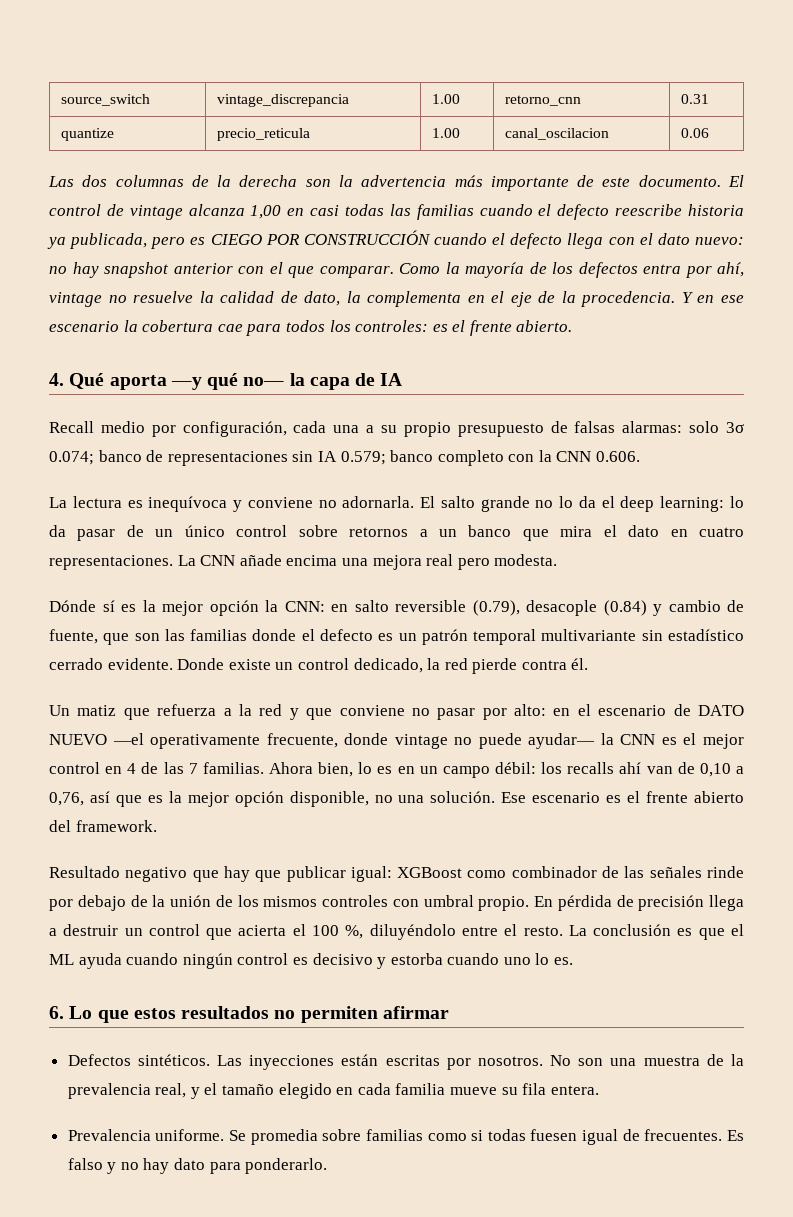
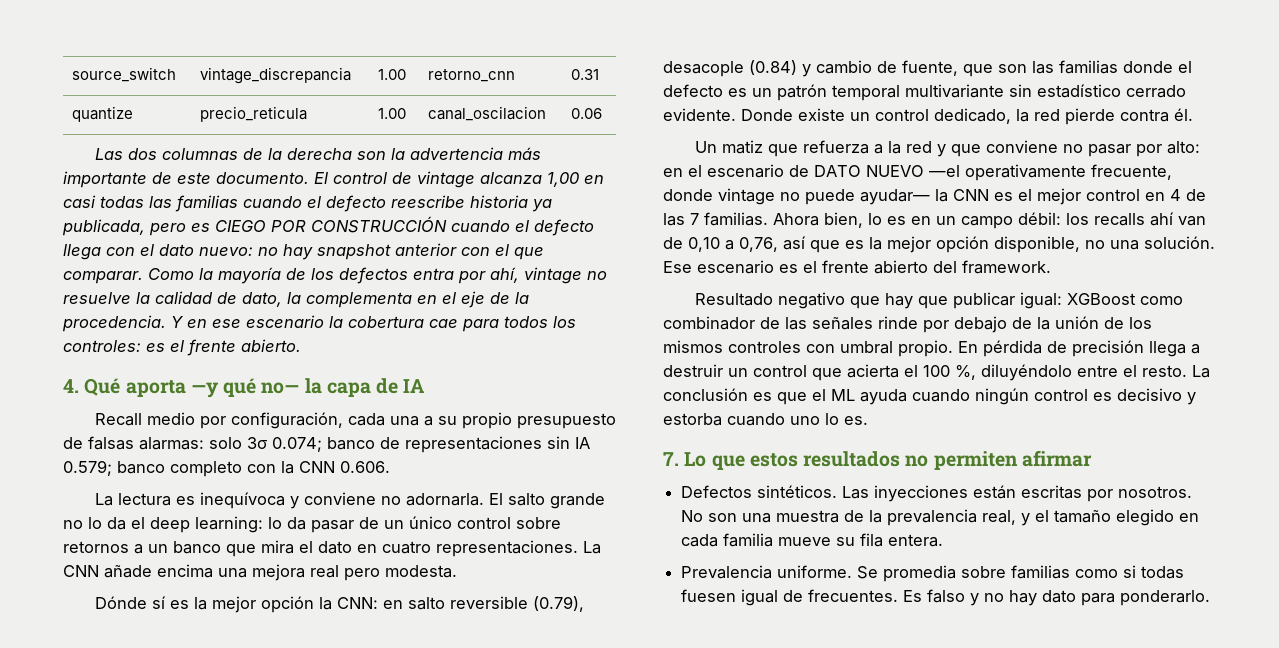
- 6. Lo que estos resultados no permiten afirmar
+ 7. Lo que estos resultados no permiten afirmar

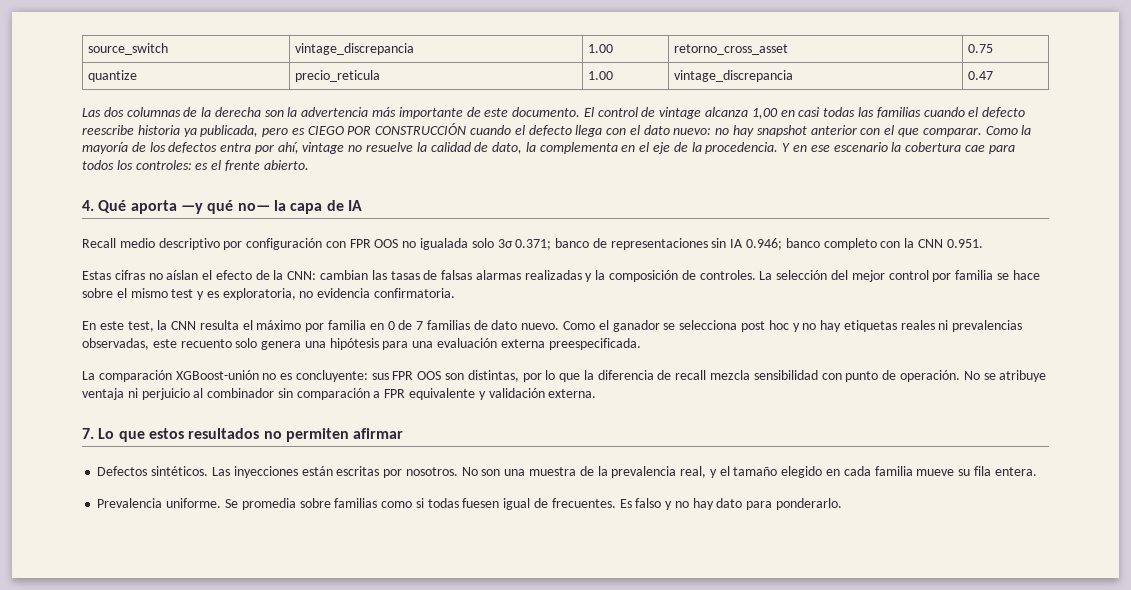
- source_switch | vintage_discrepancia | 1.00 | retorno_cnn | 0.31
+ source_switch | vintage_discrepancia | 1.00 | retorno_cross_asset | 0.75
- quantize | precio_reticula | 1.00 | canal_oscilacion | 0.06
+ quantize | precio_reticula | 1.00 | vintage_discrepancia | 0.47
- Recall medio por configuración, cada una a su propio presupuesto de falsas alarmas: solo 3σ 0.074; banco de representaciones sin IA 0.579; banco completo con la CNN 0.606.
- La lectura es inequívoca y conviene no adornarla. El salto grande no lo da el deep learning: lo da pasar de un único control sobre retornos a un banco que mira el dato en cuatro representaciones. La CNN añade encima una mejora real pero modesta.
- Dónde sí es la mejor opción la CNN: en salto reversible (0.79), desacople (0.84) y cambio de fuente, que son las familias donde el defecto es un patrón temporal multivariante sin estadístico cerrado evidente. Donde existe un control dedicado, la red pierde contra él.
- Un matiz que refuerza a la red y que conviene no pasar por alto: en el escenario de DATO NUEVO —el operativamente frecuente, donde vintage no puede ayudar— la CNN es el mejor control en 4 de las 7 familias. Ahora bien, lo es en un campo débil: los recalls ahí van de 0,10 a 0,76, así que es la mejor opción disponible, no una solución. Ese escenario es el frente abierto del framework.
- Resultado negativo que hay que publicar igual: XGBoost como combinador de las señales rinde por debajo de la unión de los mismos controles con umbral propio. En pérdida de precisión llega a destruir un control que acierta el 100 %, diluyéndolo entre el resto. La conclusión es que el ML ayuda cuando ningún control es decisivo y estorba cuando uno lo es.
+ Recall medio descriptivo por configuración con FPR OOS no igualada solo 3σ 0.371; banco de representaciones sin IA 0.946; banco completo con la CNN 0.951.
+ Estas cifras no aíslan el efecto de la CNN: cambian las tasas de falsas alarmas realizadas y la composición de controles. La selección del mejor control por familia se hace sobre el mismo test y es exploratoria, no evidencia confirmatoria.
+ En este test, la CNN resulta el máximo por familia en 0 de 7 familias de dato nuevo. Como el ganador se selecciona post hoc y no hay etiquetas reales ni prevalencias observadas, este recuento solo genera una hipótesis para una evaluación externa preespecificada.
+ La comparación XGBoost-unión no es concluyente: sus FPR OOS son distintas, por lo que la diferencia de recall mezcla sensibilidad con punto de operación. No se atribuye ventaja ni perjuicio al combinador sin comparación a FPR equivalente y validación externa.

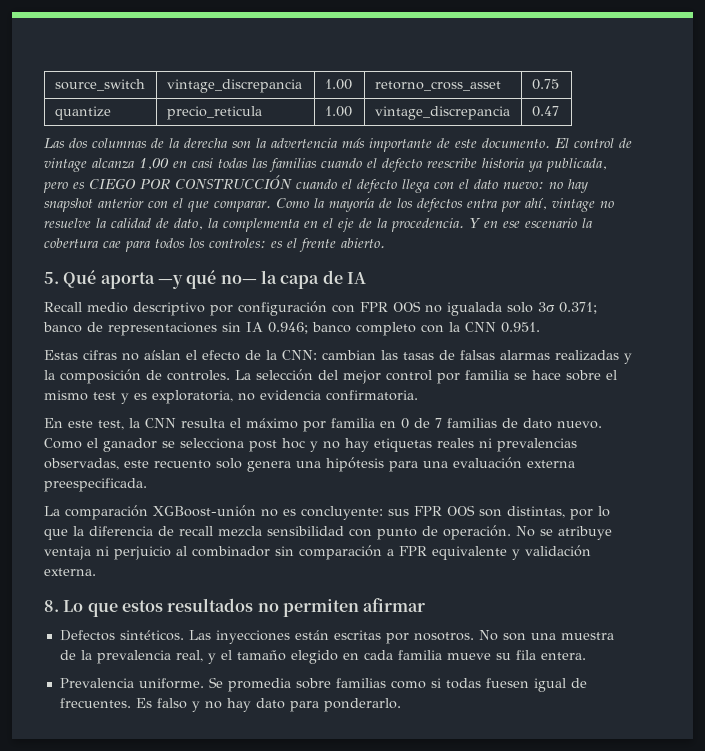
- 4. Qué aporta —y qué no— la capa de IA
+ 5. Qué aporta —y qué no— la capa de IA
- 7. Lo que estos resultados no permiten afirmar
+ 8. Lo que estos resultados no permiten afirmar

